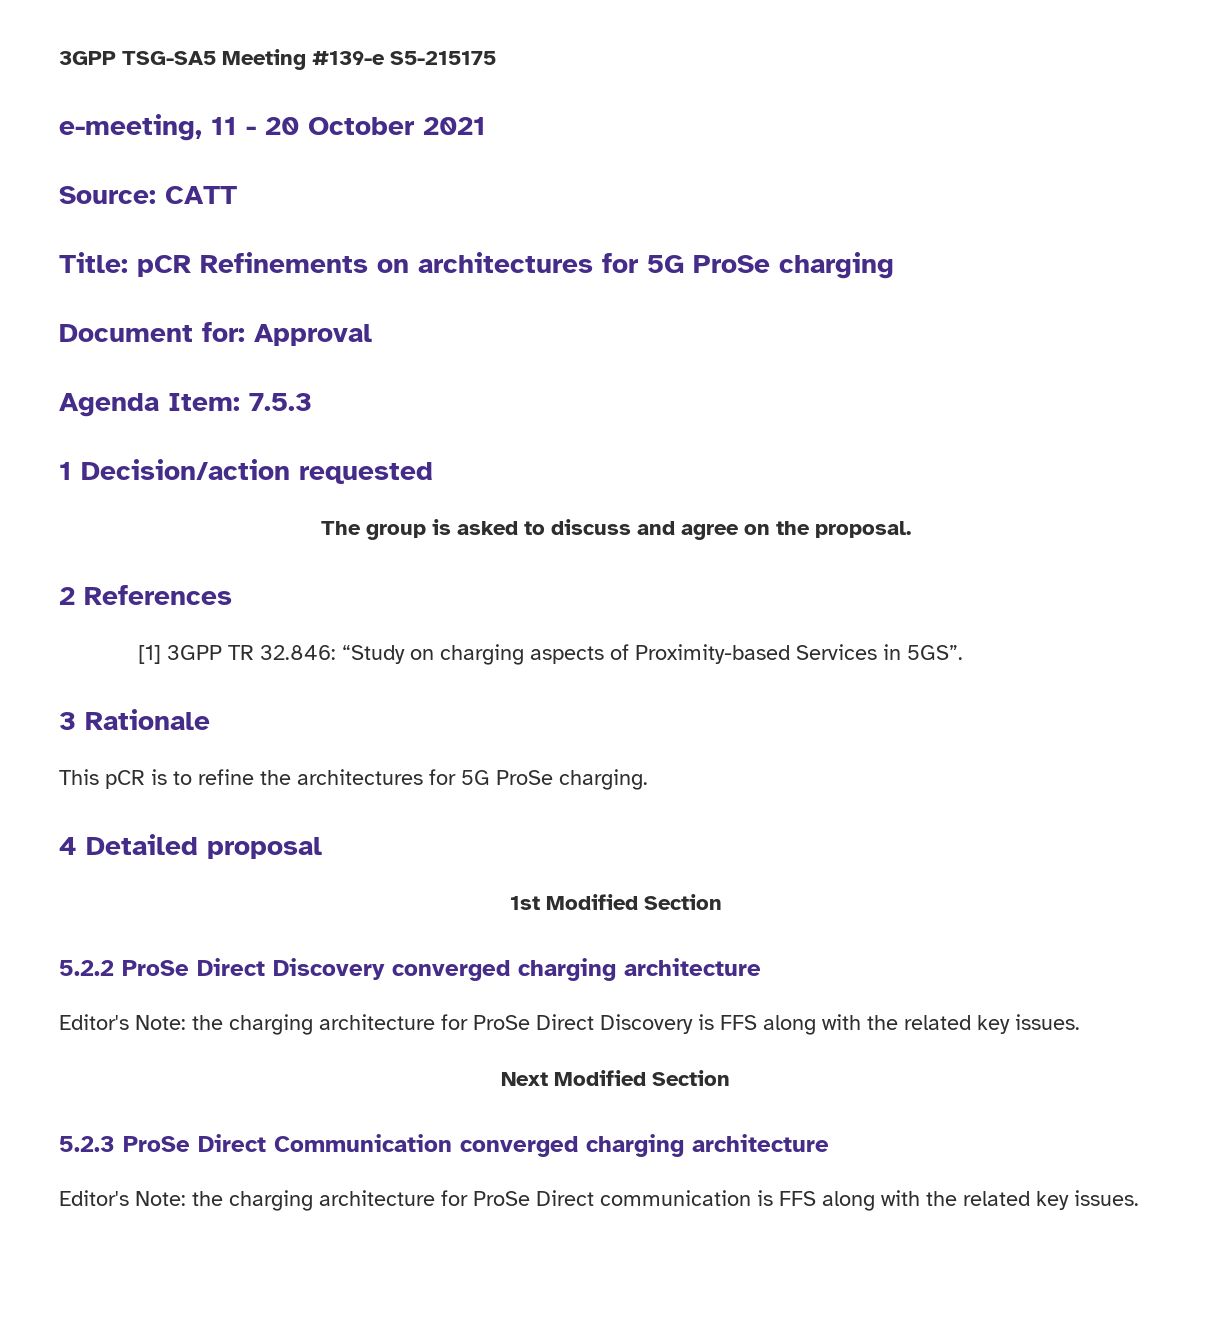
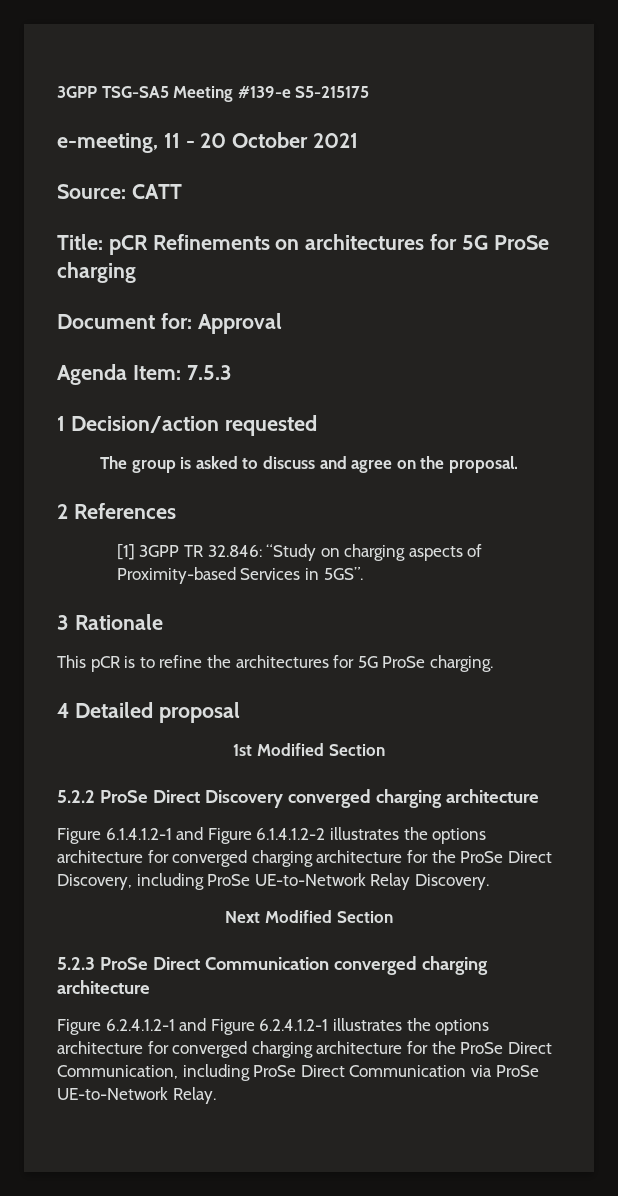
- Editor's Note: the charging architecture for ProSe Direct Discovery is FFS along with the related key issues.
+ Figure 6.1.4.1.2-1 and Figure 6.1.4.1.2-2 illustrates the options architecture for converged charging architecture for the ProSe Direct Discovery, including ProSe UE-to-Network Relay Discovery.
- Editor's Note: the charging architecture for ProSe Direct communication is FFS along with the related key issues.
+ Figure 6.2.4.1.2-1 and Figure 6.2.4.1.2-1 illustrates the options architecture for converged charging architecture for the ProSe Direct Communication, including ProSe Direct Communication via ProSe UE-to-Network Relay.

